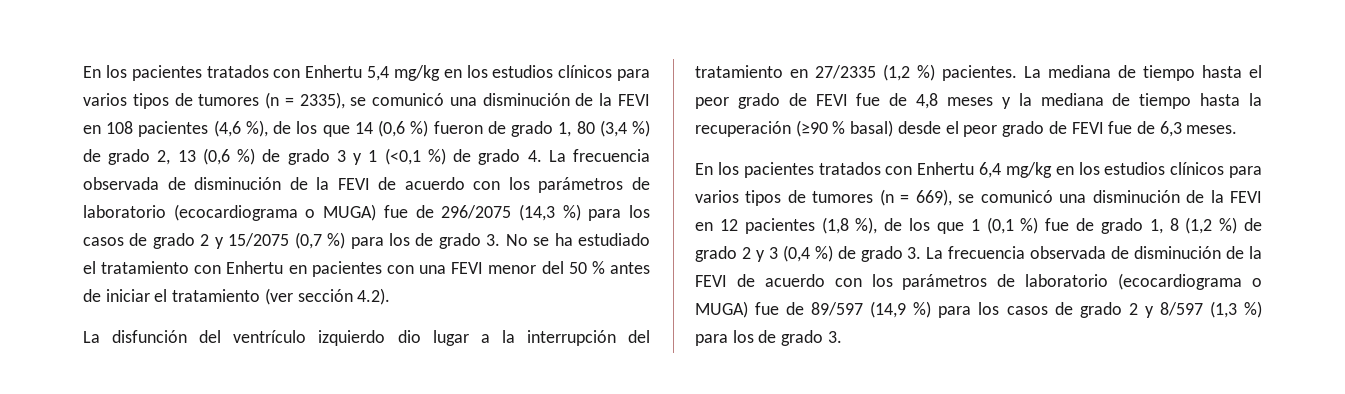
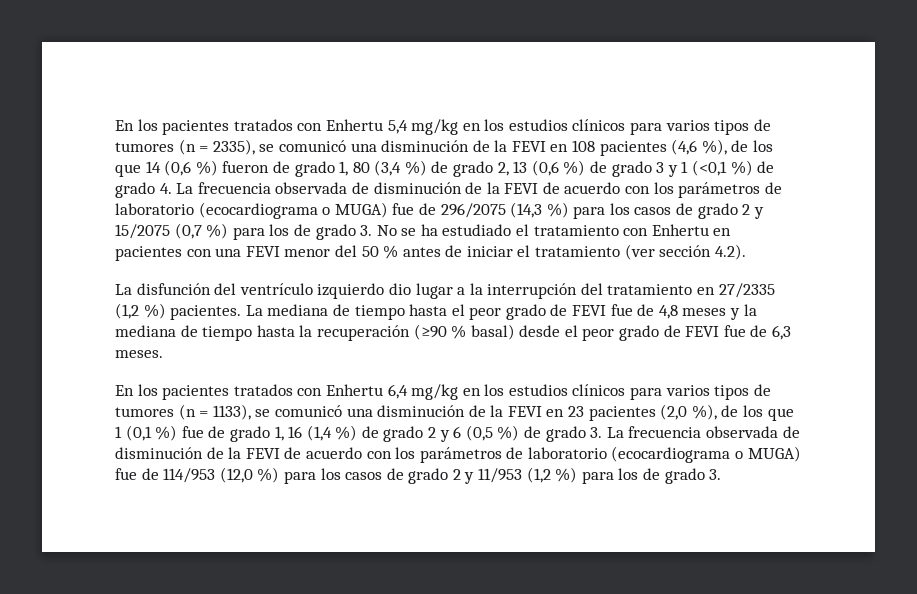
- En los pacientes tratados con Enhertu 6,4 mg/kg en los estudios clínicos para varios tipos de tumores (n = 669), se comunicó una disminución de la FEVI en 12 pacientes (1,8 %), de los que 1 (0,1 %) fue de grado 1, 8 (1,2 %) de grado 2 y 3 (0,4 %) de grado 3. La frecuencia observada de disminución de la FEVI de acuerdo con los parámetros de laboratorio (ecocardiograma o MUGA) fue de 89/597 (14,9 %) para los casos de grado 2 y 8/597 (1,3 %) para los de grado 3.
+ En los pacientes tratados con Enhertu 6,4 mg/kg en los estudios clínicos para varios tipos de tumores (n = 1133), se comunicó una disminución de la FEVI en 23 pacientes (2,0 %), de los que 1 (0,1 %) fue de grado 1, 16 (1,4 %) de grado 2 y 6 (0,5 %) de grado 3. La frecuencia observada de disminución de la FEVI de acuerdo con los parámetros de laboratorio (ecocardiograma o MUGA) fue de 114/953 (12,0 %) para los casos de grado 2 y 11/953 (1,2 %) para los de grado 3.

